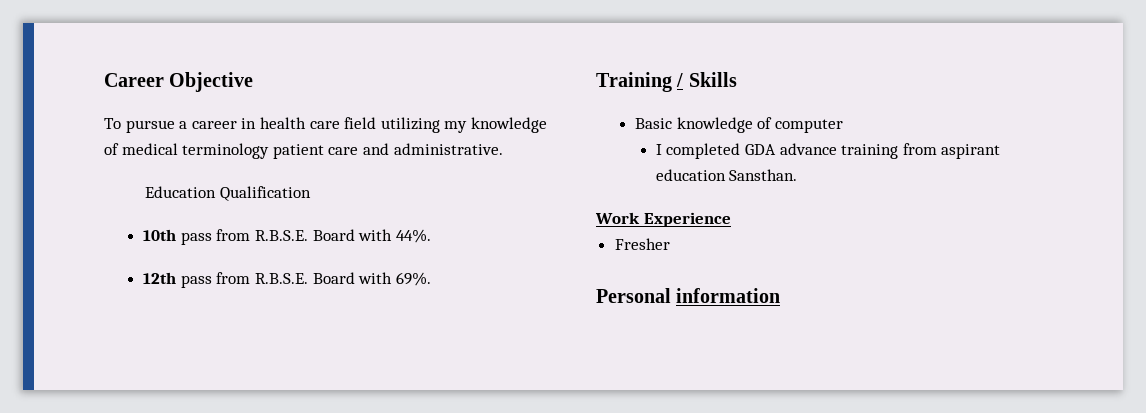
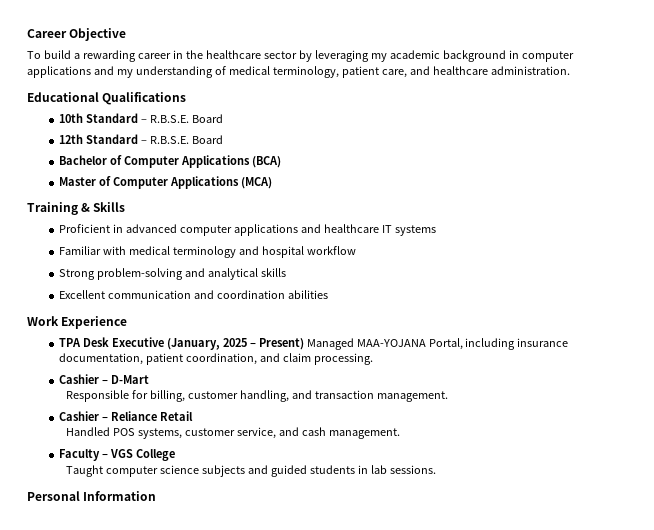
- To pursue a career in health care field utilizing my knowledge of medical terminology patient care and administrative.
- Education Qualification
+ To build a rewarding career in the healthcare sector by leveraging my academic background in computer applications and my understanding of medical terminology, patient care, and healthcare administration.
+ Educational Qualifications
- 10th pass from R.B.S.E. Board with 44%.
+ 10th Standard – R.B.S.E. Board
- 12th pass from R.B.S.E. Board with 69%.
+ 12th Standard – R.B.S.E. Board
+ Bachelor of Computer Applications (BCA)
+ Master of Computer Applications (MCA)
- Training / Skills
+ Training & Skills
- Basic knowledge of computer
- I completed GDA advance training from aspirant education Sansthan.
+ Proficient in advanced computer applications and healthcare IT systems
+ Familiar with medical terminology and hospital workflow
+ Strong problem-solving and analytical skills
+ Excellent communication and coordination abilities
  Work Experience
- Fresher
+ TPA Desk Executive (January, 2025 – Present) Managed MAA-YOJANA Portal, including insurance documentation, patient coordination, and claim processing.
+ Cashier – D-Mart
+ Responsible for billing, customer handling, and transaction management.
+ Cashier – Reliance Retail
+ Handled POS systems, customer service, and cash management.
+ Faculty – VGS College
+ Taught computer science subjects and guided students in lab sessions.
- Personal information
+ Personal Information

